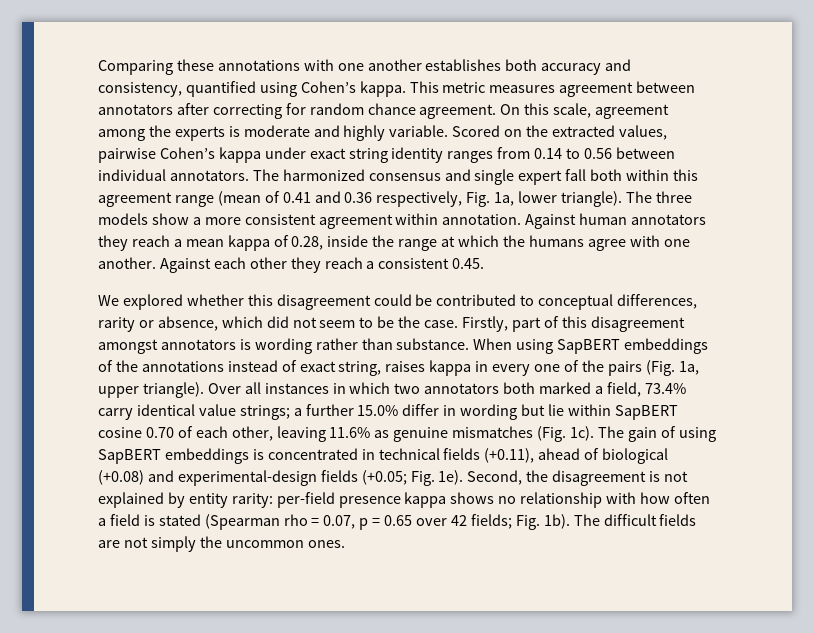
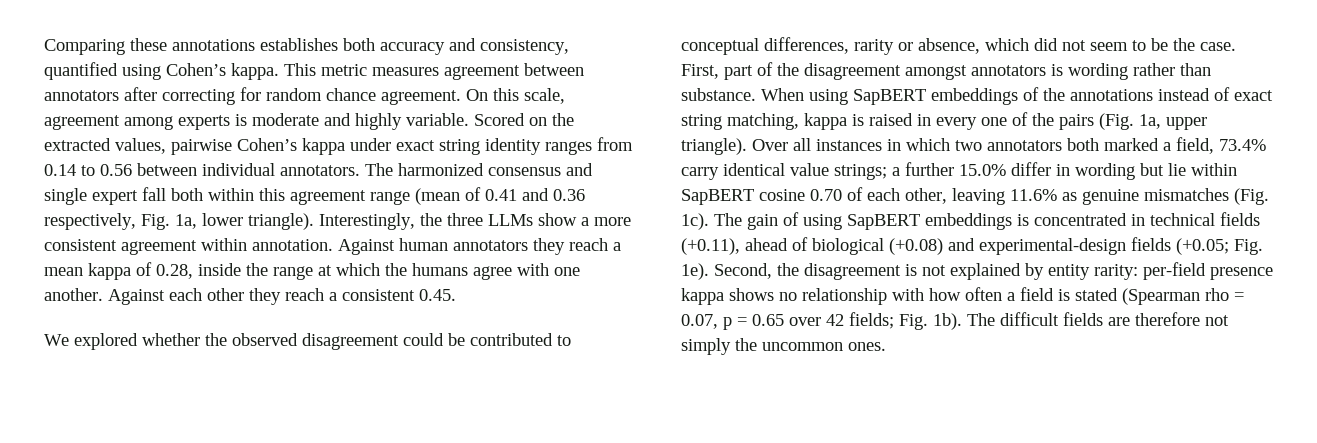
- Comparing these annotations with one another establishes both accuracy and consistency, quantified using Cohen’s kappa.
+ Comparing these annotations establishes both accuracy and consistency, quantified using Cohen’s kappa.
- On this scale, agreement among the experts is moderate and highly variable.
+ On this scale, agreement among experts is moderate and highly variable.
- The three models show a more consistent agreement within annotation.
+ Interestingly, the three LLMs show a more consistent agreement within annotation.
- We explored whether this disagreement could be contributed to conceptual differences, rarity or absence, which did not seem to be the case.
+ We explored whether the observed disagreement could be contributed to conceptual differences, rarity or absence, which did not seem to be the case.
- Firstly, part of this disagreement amongst annotators is wording rather than substance.
+ First, part of the disagreement amongst annotators is wording rather than substance.
- When using SapBERT embeddings of the annotations instead of exact string, raises kappa in every one of the pairs (Fig. 1a, upper triangle).
+ When using SapBERT embeddings of the annotations instead of exact string matching, kappa is raised in every one of the pairs (Fig. 1a, upper triangle).
- The difficult fields are not simply the uncommon ones.
+ The difficult fields are therefore not simply the uncommon ones.

